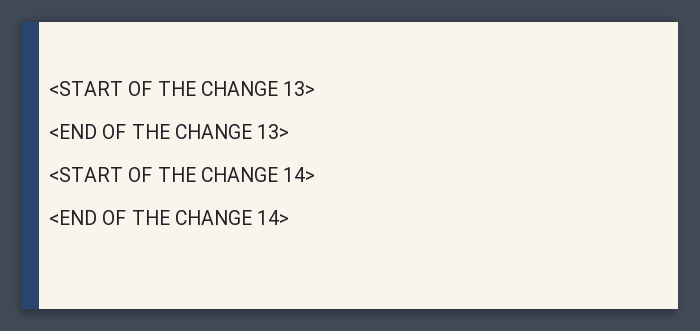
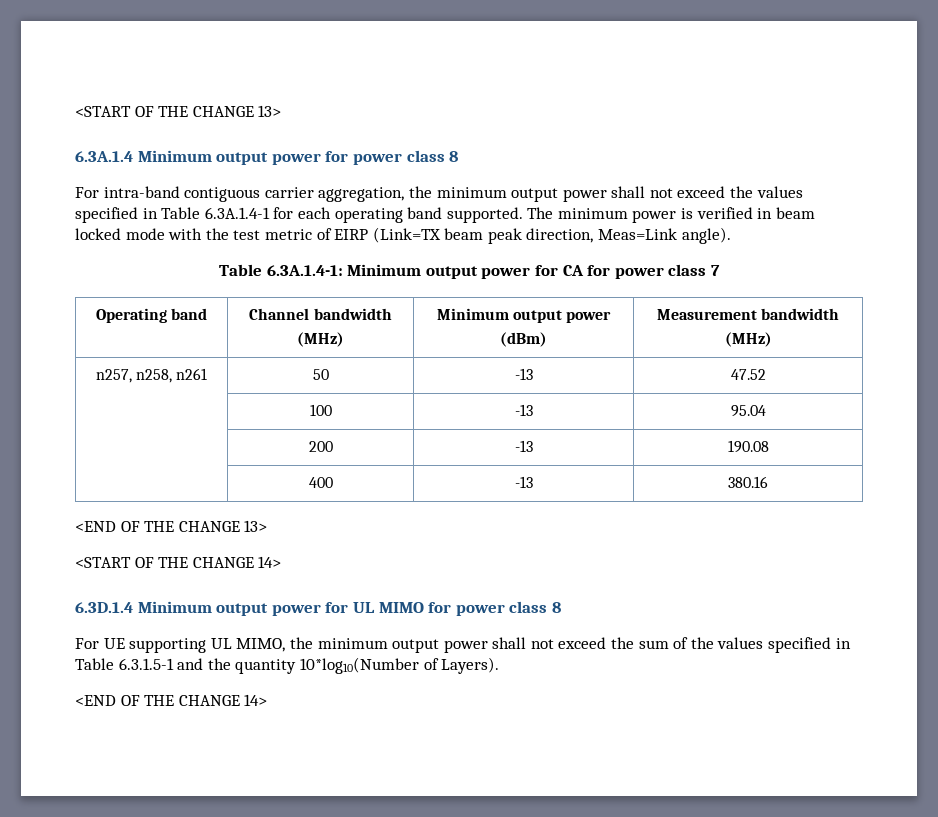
+ 6.3A.1.4 Minimum output power for power class 8
+ For intra-band contiguous carrier aggregation, the minimum output power shall not exceed the values specified in Table 6.3A.1.4-1 for each operating band supported. The minimum power is verified in beam locked mode with the test metric of EIRP (Link=TX beam peak direction, Meas=Link angle).
+ Table 6.3A.1.4-1: Minimum output power for CA for power class 7
+ Operating band | Channel bandwidth
+ (MHz) | Minimum output power
+ (dBm) | Measurement bandwidth
+ (MHz)
+ n257, n258, n261 | 50 | -13 | 47.52
+ | 100 | -13 | 95.04
+ | 200 | -13 | 190.08
+ | 400 | -13 | 380.16
+ 6.3D.1.4 Minimum output power for UL MIMO for power class 8
+ For UE supporting UL MIMO, the minimum output power shall not exceed the sum of the values specified in Table 6.3.1.5-1 and the quantity 10*log10(Number of Layers).

